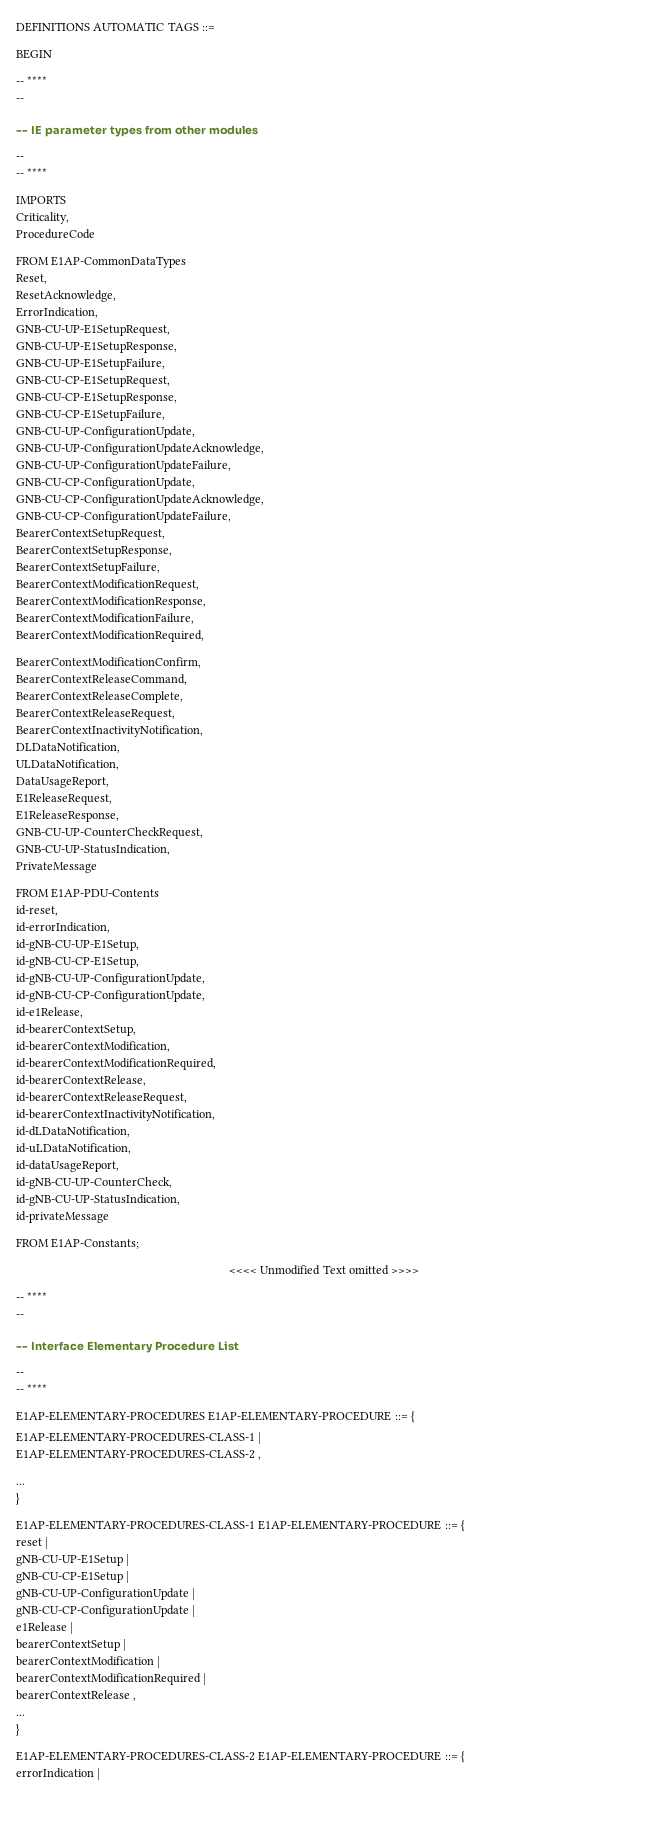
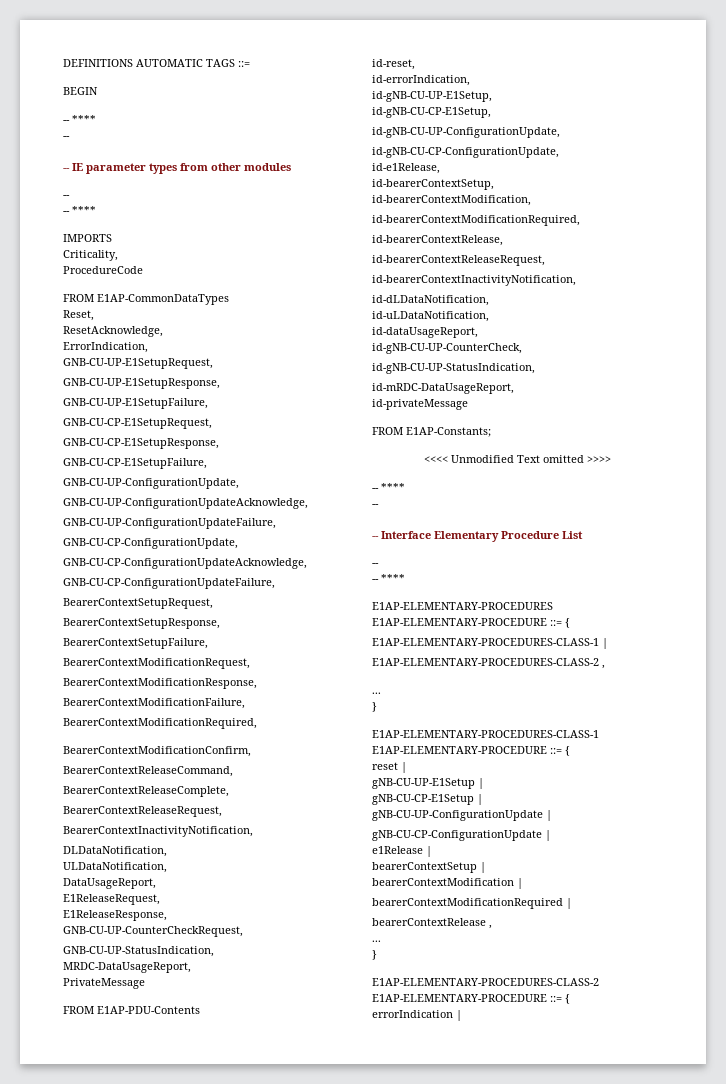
+ MRDC-DataUsageReport,
+ id-mRDC-DataUsageReport,

